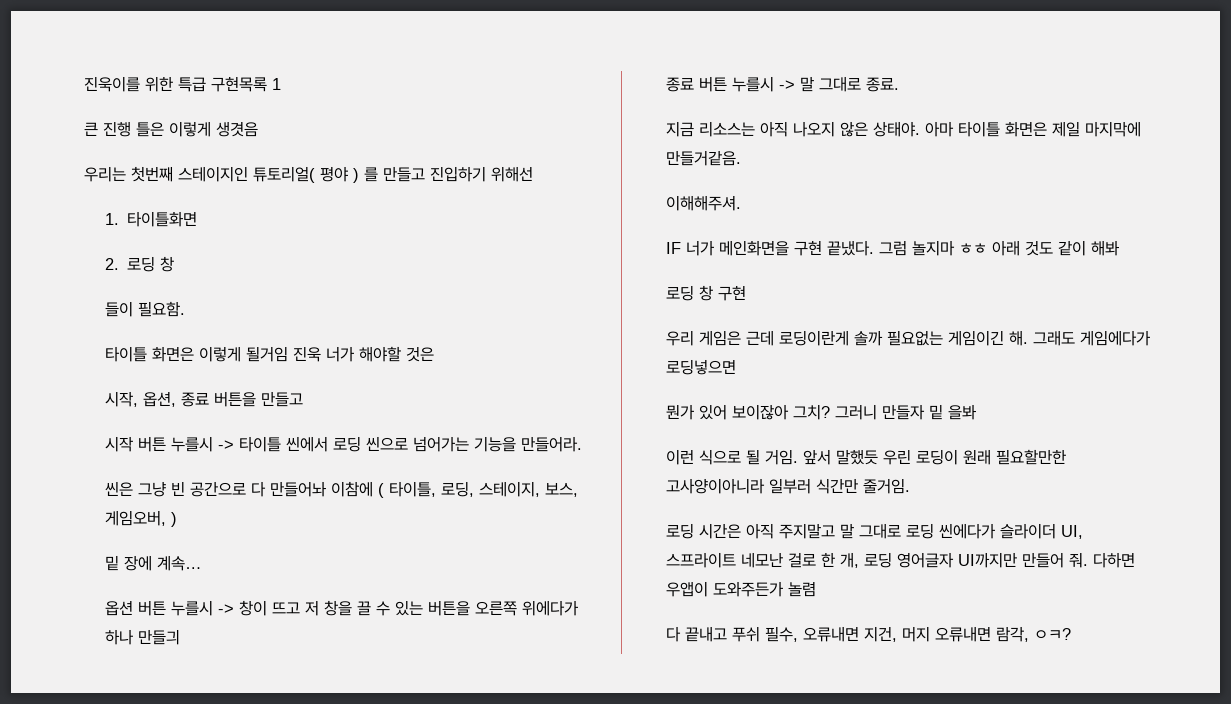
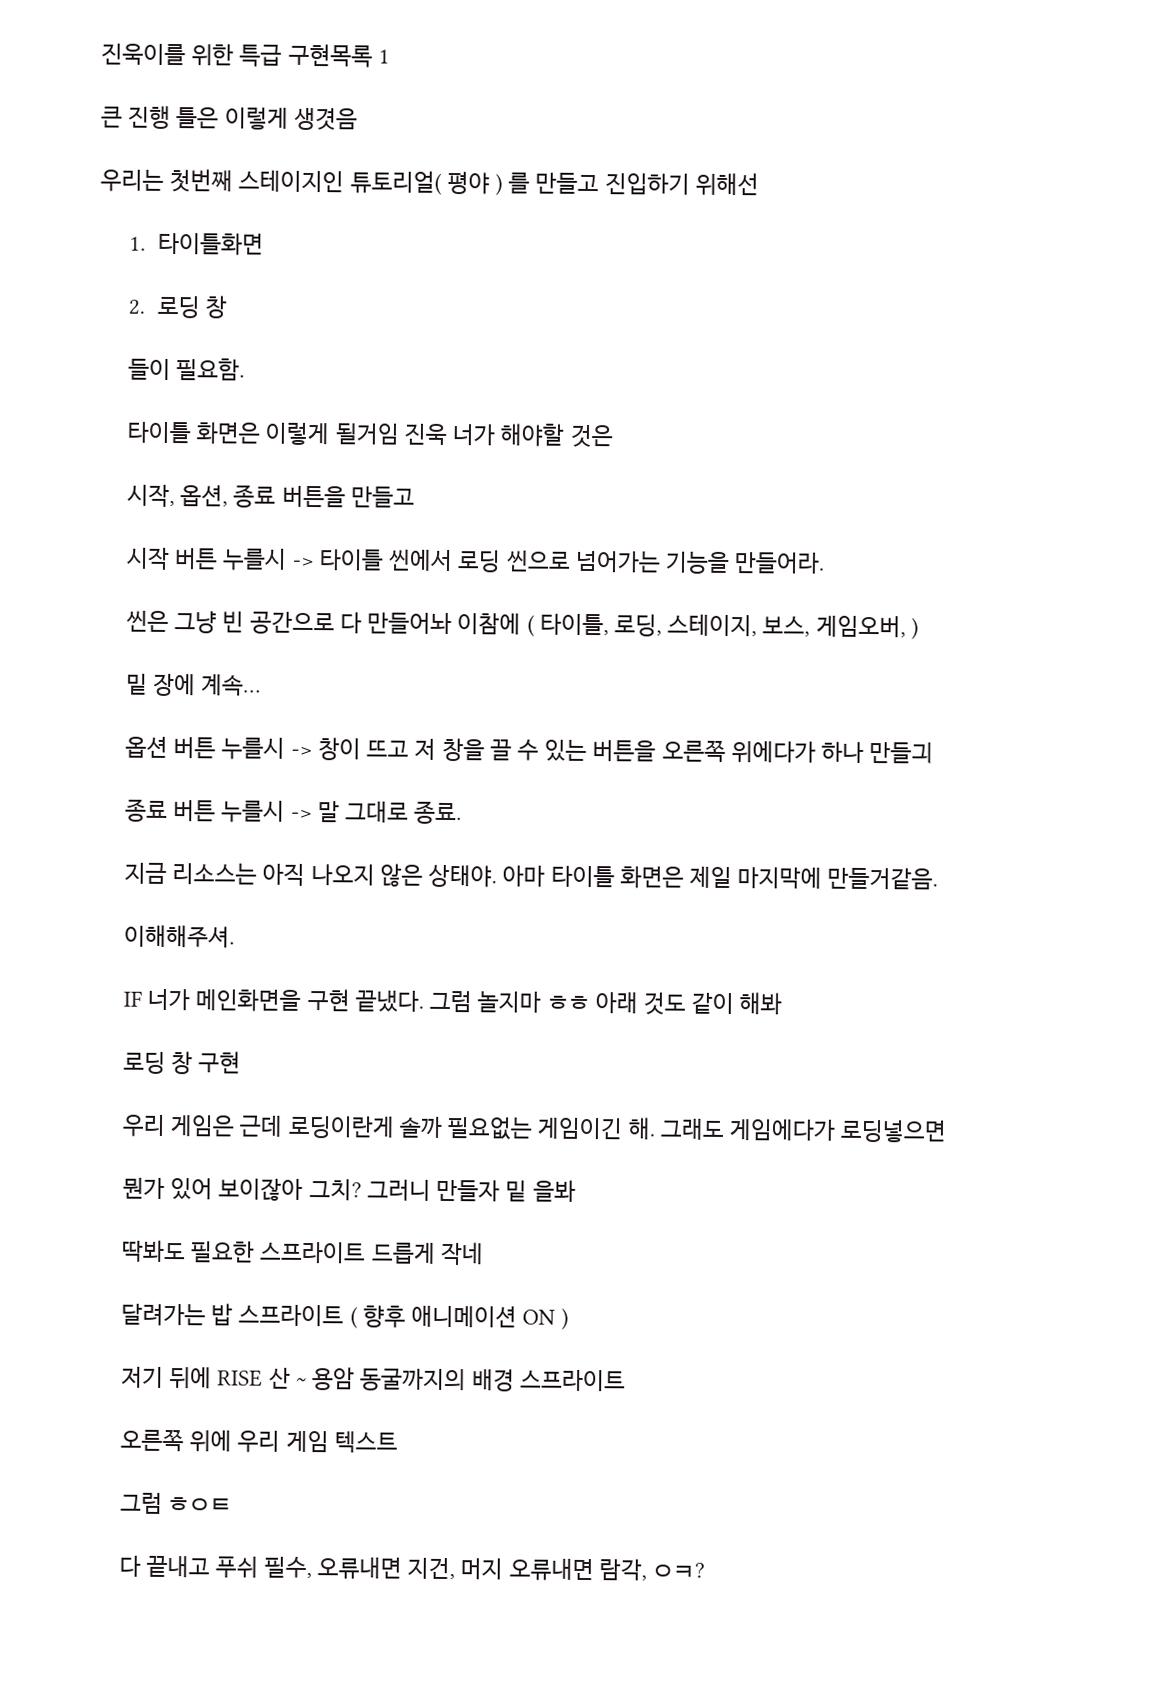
- 이런 식으로 될 거임. 앞서 말했듯 우린 로딩이 원래 필요할만한 고사양이아니라 일부러 식간만 줄거임.
- 로딩 시간은 아직 주지말고 말 그대로 로딩 씬에다가 슬라이더 UI, 스프라이트 네모난 걸로 한 개, 로딩 영어글자 UI까지만 만들어 줘. 다하면 우앱이 도와주든가 놀렴
+ 딱봐도 필요한 스프라이트 드릅게 작네
+ 달려가는 밥 스프라이트 ( 향후 애니메이션 ON )
+ 저기 뒤에 RISE 산 ~ 용암 동굴까지의 배경 스프라이트
+ 오른쪽 위에 우리 게임 텍스트
+ 그럼 ㅎㅇㅌ

